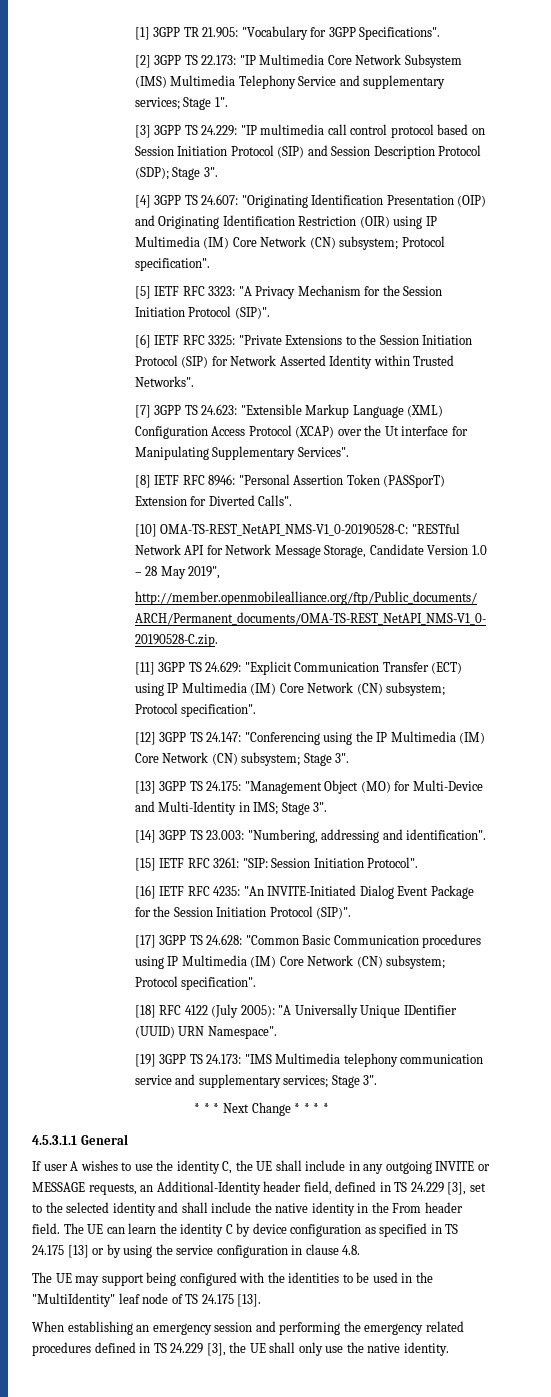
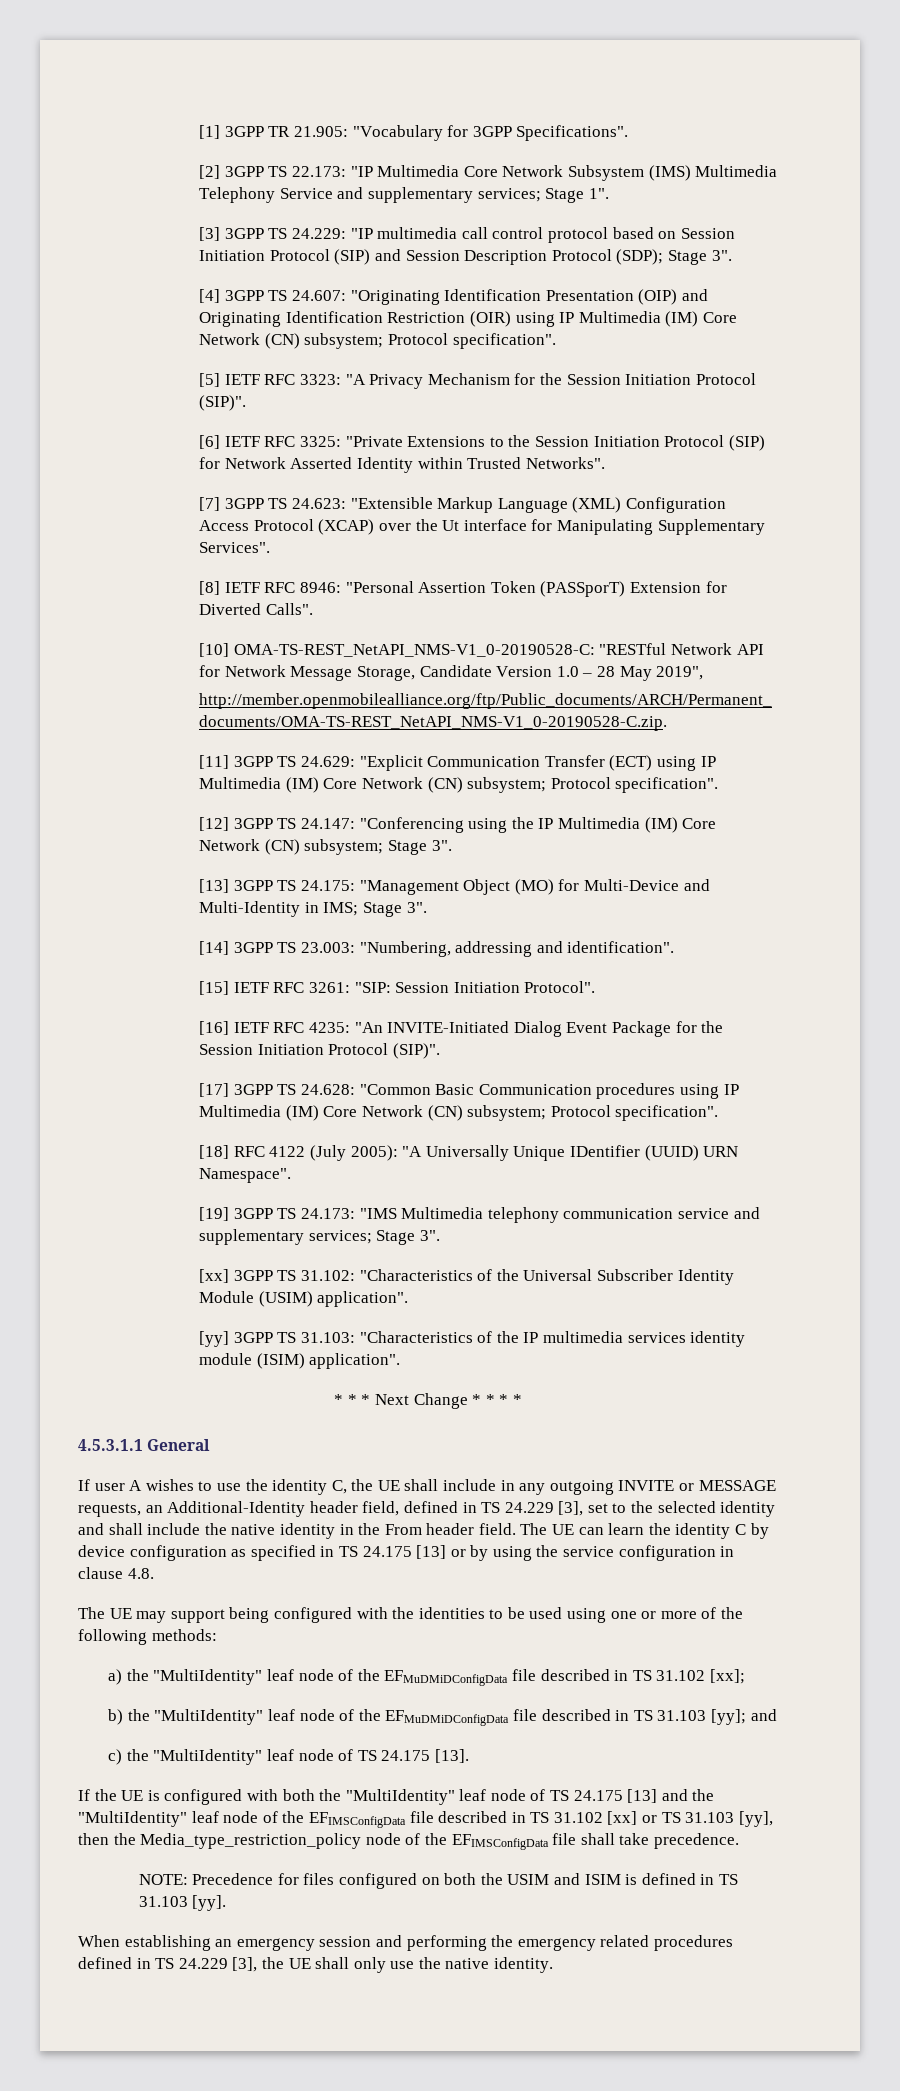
+ [xx] 3GPP TS 31.102: "Characteristics of the Universal Subscriber Identity Module (USIM) application".
+ [yy] 3GPP TS 31.103: "Characteristics of the IP multimedia services identity module (ISIM) application".
- The UE may support being configured with the identities to be used in the "MultiIdentity" leaf node of TS 24.175 [13].
+ The UE may support being configured with the identities to be used using one or more of the following methods:
+ a) the "MultiIdentity" leaf node of the EFMuDMiDConfigData file described in TS 31.102 [xx];
+ b) the "MultiIdentity" leaf node of the EFMuDMiDConfigData file described in TS 31.103 [yy]; and
+ c) the "MultiIdentity" leaf node of TS 24.175 [13].
+ If the UE is configured with both the "MultiIdentity" leaf node of TS 24.175 [13] and the "MultiIdentity" leaf node of the EFIMSConfigData file described in TS 31.102 [xx] or TS 31.103 [yy], then the Media_type_restriction_policy node of the EFIMSConfigData file shall take precedence.
+ NOTE: Precedence for files configured on both the USIM and ISIM is defined in TS 31.103 [yy].

